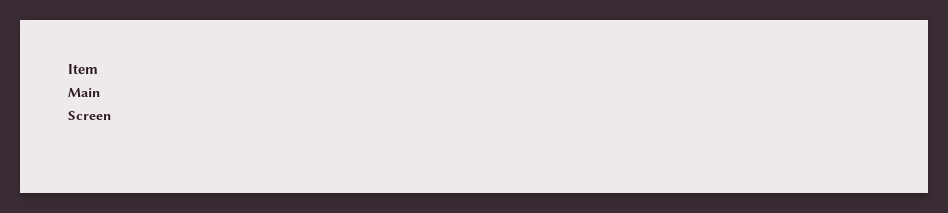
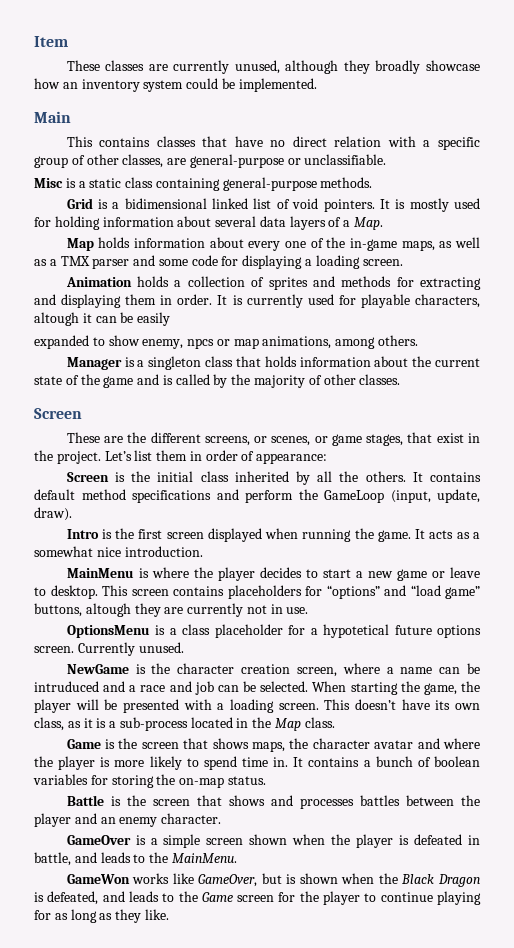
+ These classes are currently unused, although they broadly showcase how an inventory system could be implemented.
  Main
+ This contains classes that have no direct relation with a specific group of other classes, are general-purpose or unclassifiable.
+ Misc is a static class containing general-purpose methods.
+ Grid is a bidimensional linked list of void pointers. It is mostly used for holding information about several data layers of a Map.
+ Map holds information about every one of the in-game maps, as well as a TMX parser and some code for displaying a loading screen.
+ Animation holds a collection of sprites and methods for extracting and displaying them in order. It is currently used for playable characters, altough it can be easily
+ expanded to show enemy, npcs or map animations, among others.
+ Manager is a singleton class that holds information about the current state of the game and is called by the majority of other classes.
  Screen
+ These are the different screens, or scenes, or game stages, that exist in the project. Let’s list them in order of appearance:
+ Screen is the initial class inherited by all the others. It contains default method specifications and perform the GameLoop (input, update, draw).
+ Intro is the first screen displayed when running the game. It acts as a somewhat nice introduction.
+ MainMenu is where the player decides to start a new game or leave to desktop. This screen contains placeholders for “options” and “load game” buttons, altough they are currently not in use.
+ OptionsMenu is a class placeholder for a hypotetical future options screen. Currently unused.
+ NewGame is the character creation screen, where a name can be intruduced and a race and job can be selected. When starting the game, the player will be presented with a loading screen. This doesn’t have its own class, as it is a sub-process located in the Map class.
+ Game is the screen that shows maps, the character avatar and where the player is more likely to spend time in. It contains a bunch of boolean variables for storing the on-map status.
+ Battle is the screen that shows and processes battles between the player and an enemy character.
+ GameOver is a simple screen shown when the player is defeated in battle, and leads to the MainMenu.
+ GameWon works like GameOver, but is shown when the Black Dragon is defeated, and leads to the Game screen for the player to continue playing for as long as they like.

